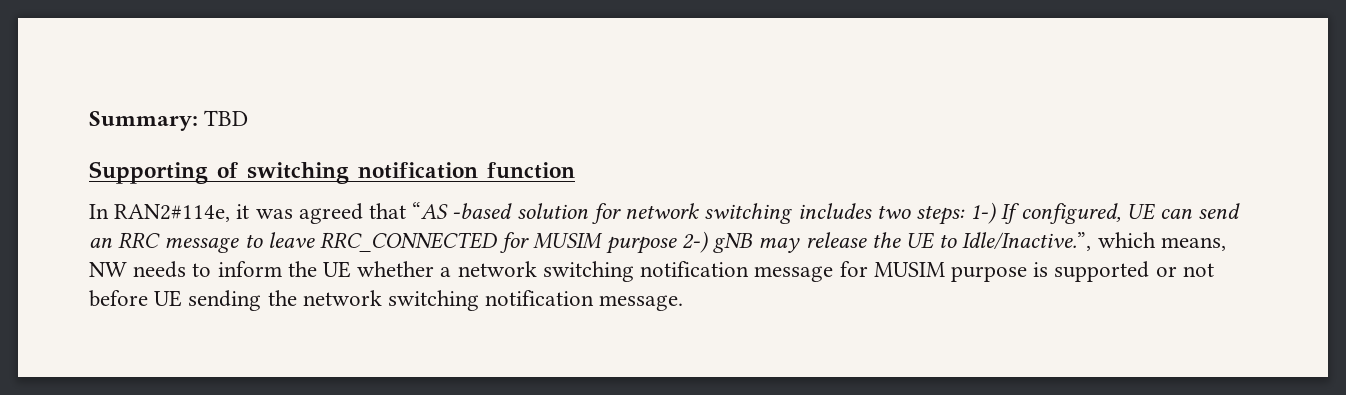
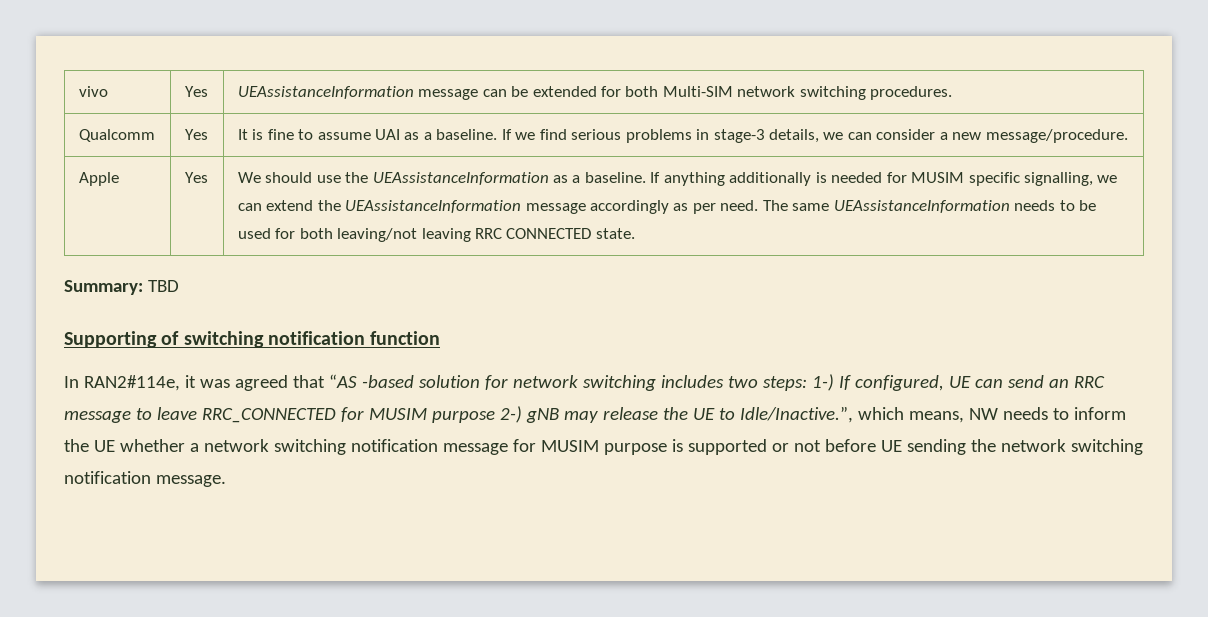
+ vivo | Yes | UEAssistanceInformation message can be extended for both Multi-SIM network switching procedures.
+ Qualcomm | Yes | It is fine to assume UAI as a baseline. If we find serious problems in stage-3 details, we can consider a new message/procedure.
+ Apple | Yes | We should use the UEAssistanceInformation as a baseline. If anything additionally is needed for MUSIM specific signalling, we can extend the UEAssistanceInformation message accordingly as per need. The same UEAssistanceInformation needs to be used for both leaving/not leaving RRC CONNECTED state.

